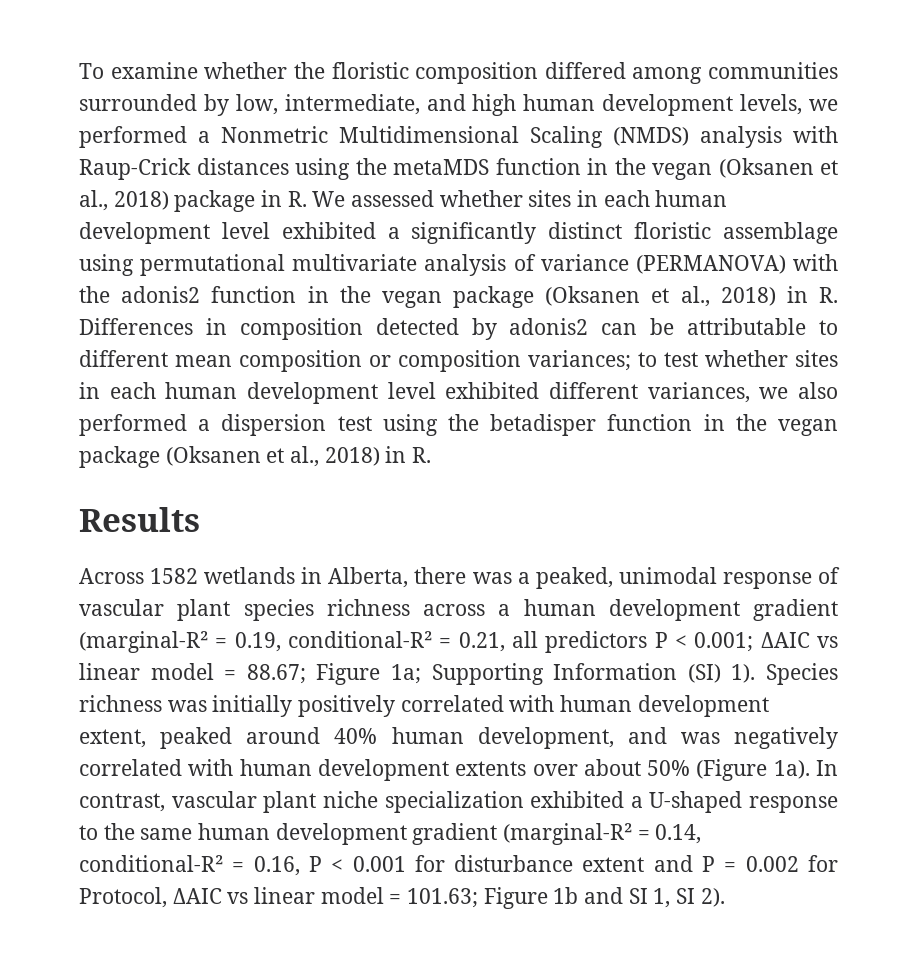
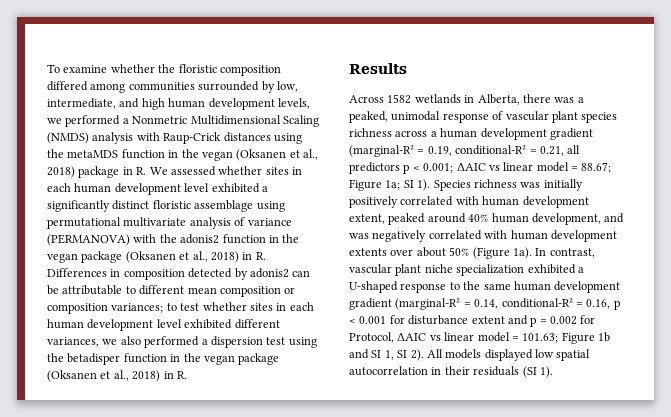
- Across 1582 wetlands in Alberta, there was a peaked, unimodal response of vascular plant species richness across a human development gradient (marginal-R² = 0.19, conditional-R² = 0.21, all predictors P < 0.001; ΔAIC vs linear model = 88.67; Figure 1a; Supporting Information (SI) 1).
+ Across 1582 wetlands in Alberta, there was a peaked, unimodal response of vascular plant species richness across a human development gradient (marginal-R² = 0.19, conditional-R² = 0.21, all predictors p < 0.001; ΔAIC vs linear model = 88.67; Figure 1a; SI 1).
- In contrast, vascular plant niche specialization exhibited a U-shaped response to the same human development gradient (marginal-R² = 0.14, conditional-R² = 0.16, P < 0.001 for disturbance extent and P = 0.002 for Protocol, ΔAIC vs linear model = 101.63; Figure 1b and SI 1, SI 2).
+ In contrast, vascular plant niche specialization exhibited a U-shaped response to the same human development gradient (marginal-R² = 0.14, conditional-R² = 0.16, p < 0.001 for disturbance extent and p = 0.002 for Protocol, ΔAIC vs linear model = 101.63; Figure 1b and SI 1, SI 2).
+ All models displayed low spatial autocorrelation in their residuals (SI 1).

